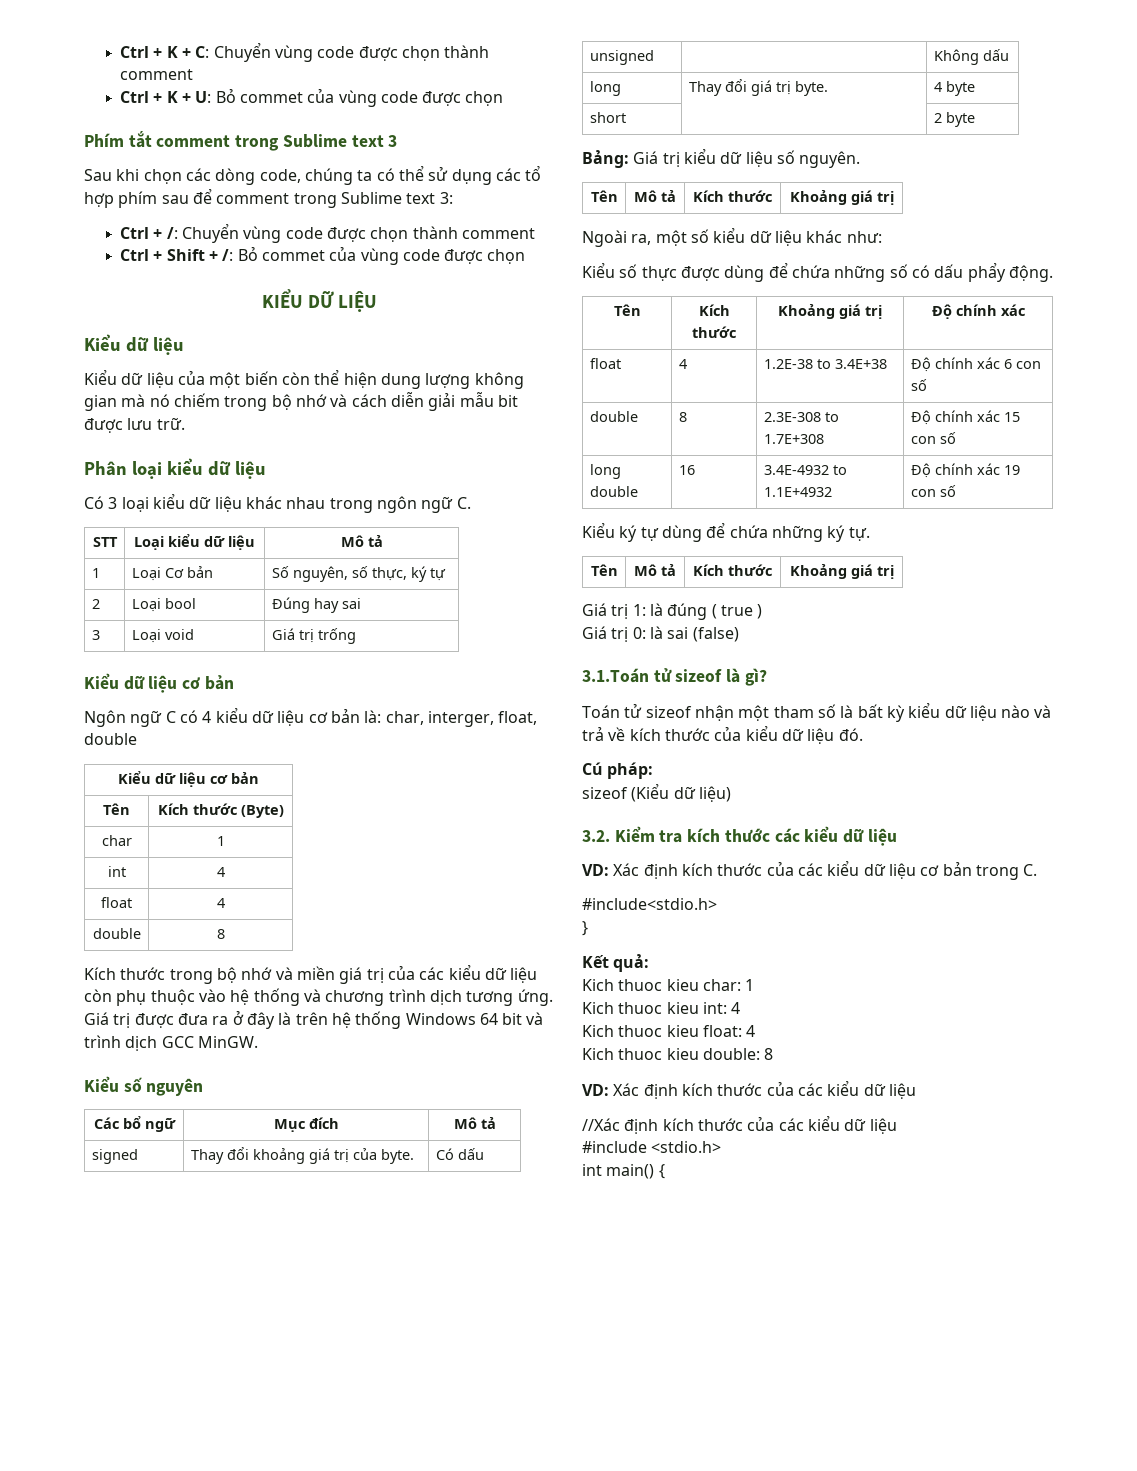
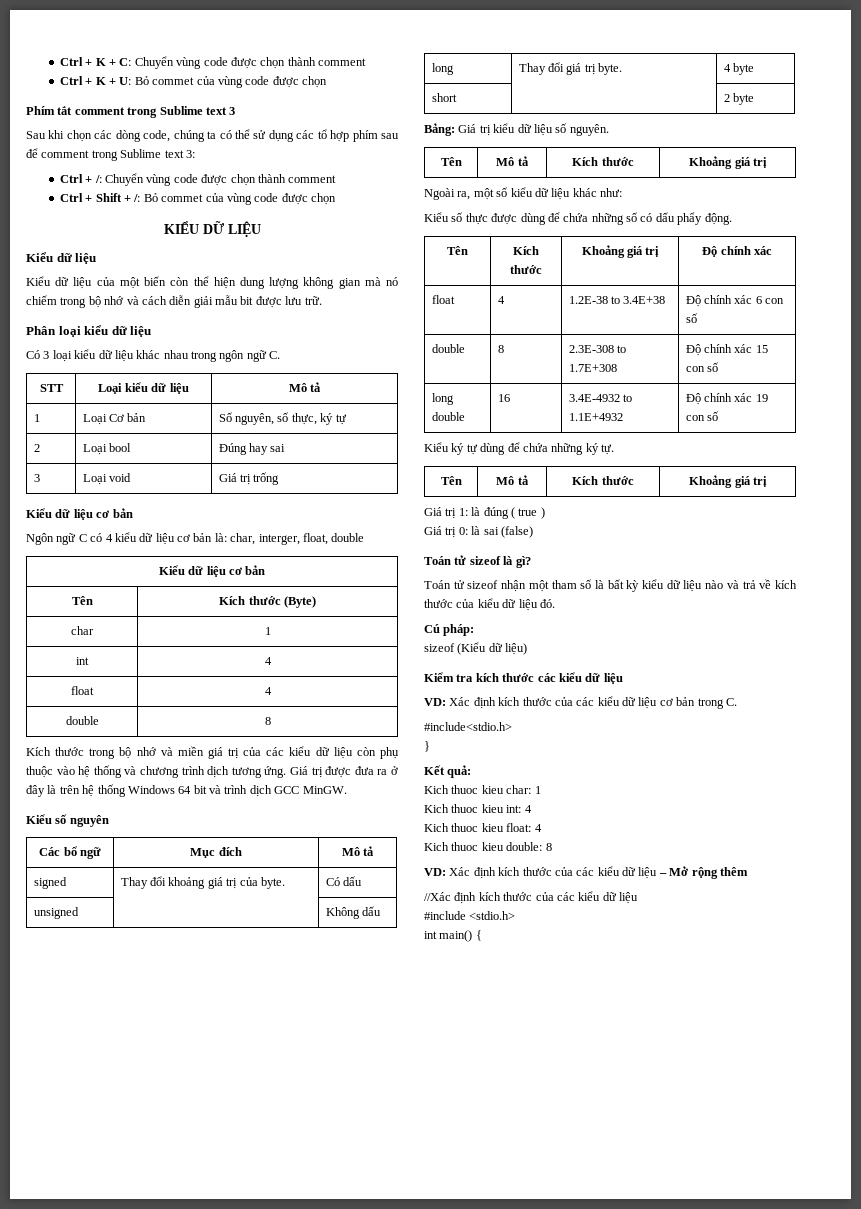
- 3.1.Toán tử sizeof là gì?
+ Toán tử sizeof là gì?
- 3.2. Kiểm tra kích thước các kiểu dữ liệu
+ Kiểm tra kích thước các kiểu dữ liệu
  Kich thuoc kieu double: 8
- VD: Xác định kích thước của các kiểu dữ liệu
+ VD: Xác định kích thước của các kiểu dữ liệu – Mở rộng thêm

